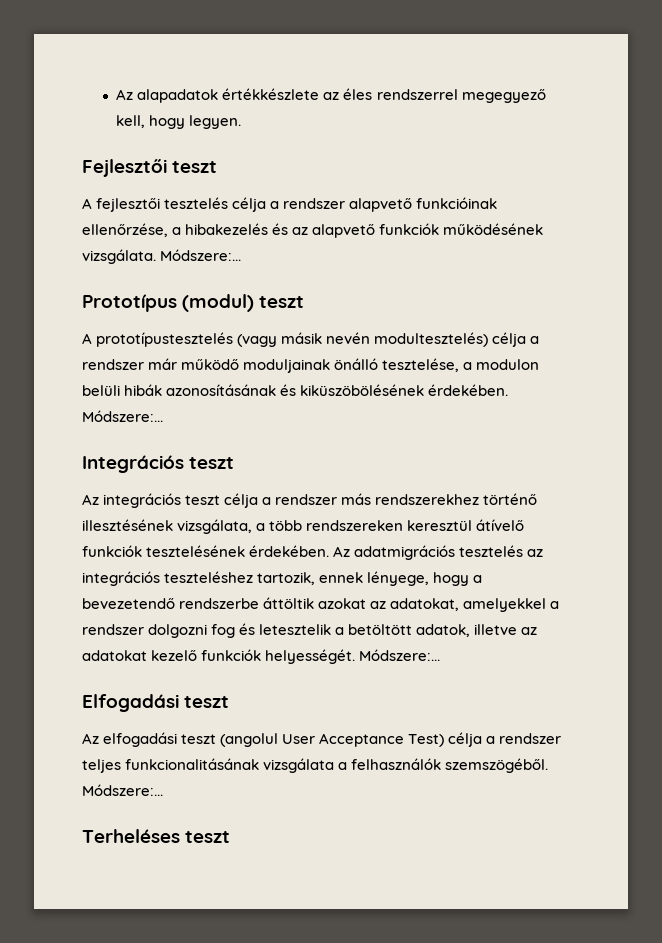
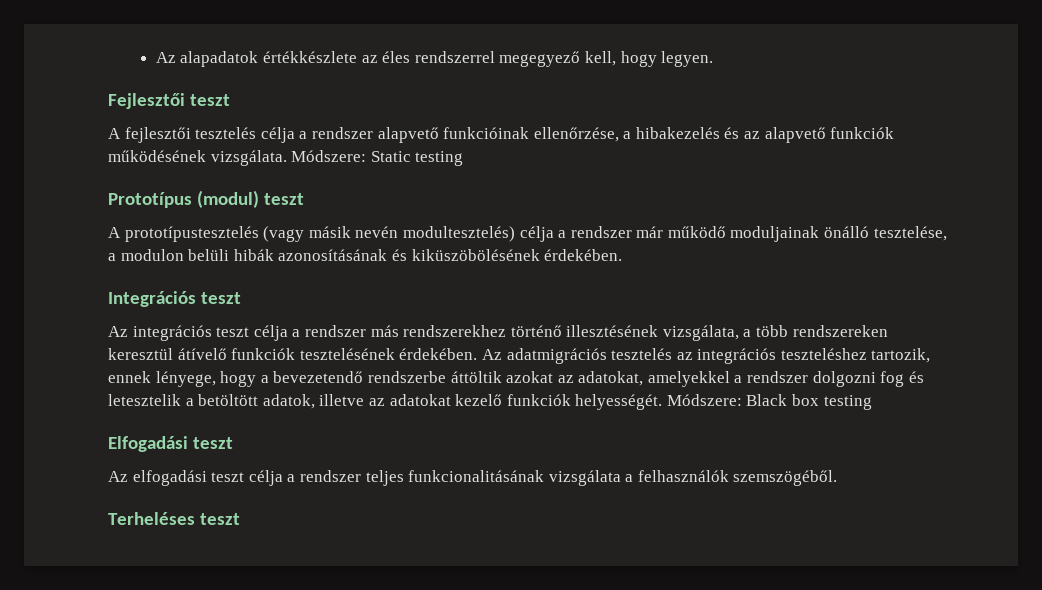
- A fejlesztői tesztelés célja a rendszer alapvető funkcióinak ellenőrzése, a hibakezelés és az alapvető funkciók működésének vizsgálata. Módszere:...
+ A fejlesztői tesztelés célja a rendszer alapvető funkcióinak ellenőrzése, a hibakezelés és az alapvető funkciók működésének vizsgálata. Módszere: Static testing
- A prototípustesztelés (vagy másik nevén modultesztelés) célja a rendszer már működő moduljainak önálló tesztelése, a modulon belüli hibák azonosításának és kiküszöbölésének érdekében. Módszere:...
+ A prototípustesztelés (vagy másik nevén modultesztelés) célja a rendszer már működő moduljainak önálló tesztelése, a modulon belüli hibák azonosításának és kiküszöbölésének érdekében.
- Az adatmigrációs tesztelés az integrációs teszteléshez tartozik, ennek lényege, hogy a bevezetendő rendszerbe áttöltik azokat az adatokat, amelyekkel a rendszer dolgozni fog és letesztelik a betöltött adatok, illetve az adatokat kezelő funkciók helyességét. Módszere:...
+ Az adatmigrációs tesztelés az integrációs teszteléshez tartozik, ennek lényege, hogy a bevezetendő rendszerbe áttöltik azokat az adatokat, amelyekkel a rendszer dolgozni fog és letesztelik a betöltött adatok, illetve az adatokat kezelő funkciók helyességét. Módszere: Black box testing
- Az elfogadási teszt (angolul User Acceptance Test) célja a rendszer teljes funkcionalitásának vizsgálata a felhasználók szemszögéből. Módszere:...
+ Az elfogadási teszt célja a rendszer teljes funkcionalitásának vizsgálata a felhasználók szemszögéből.

